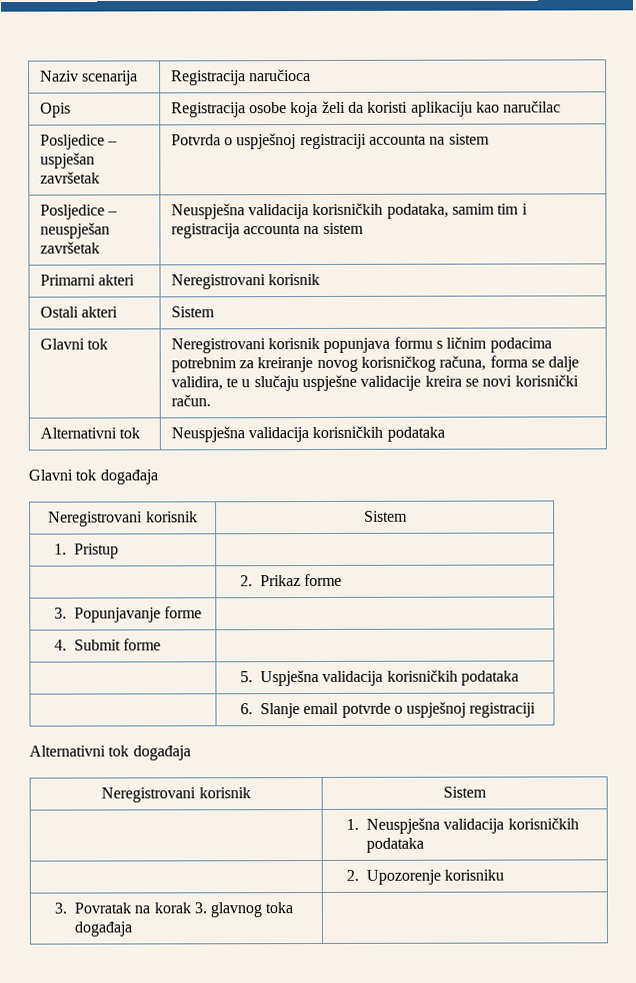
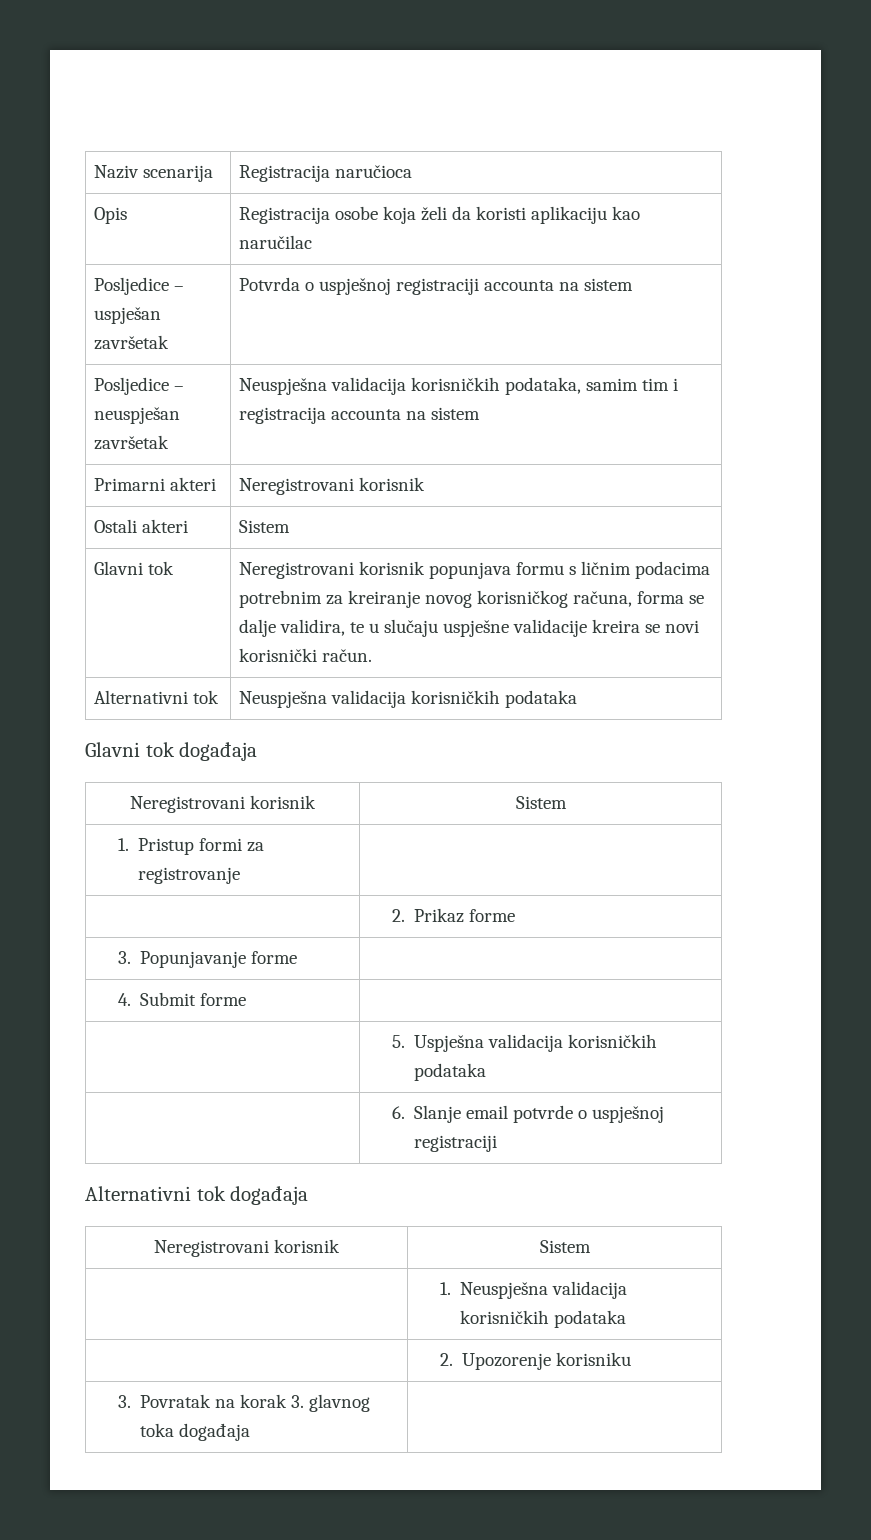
- 1. Pristup |
+ 1. Pristup formi za registrovanje |

